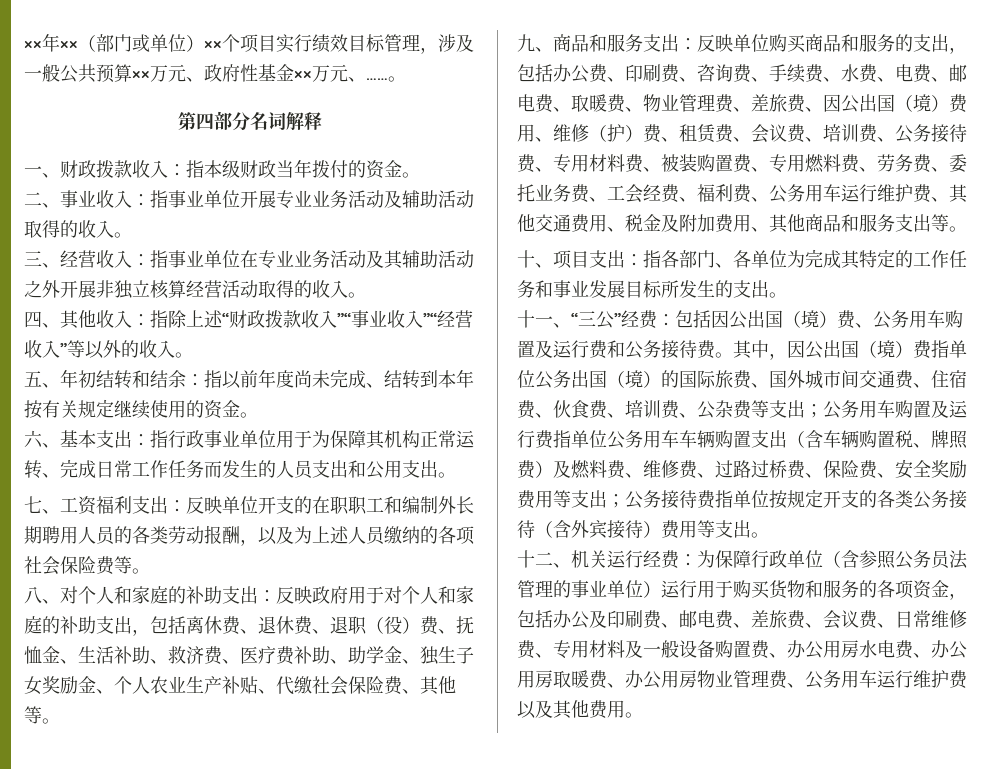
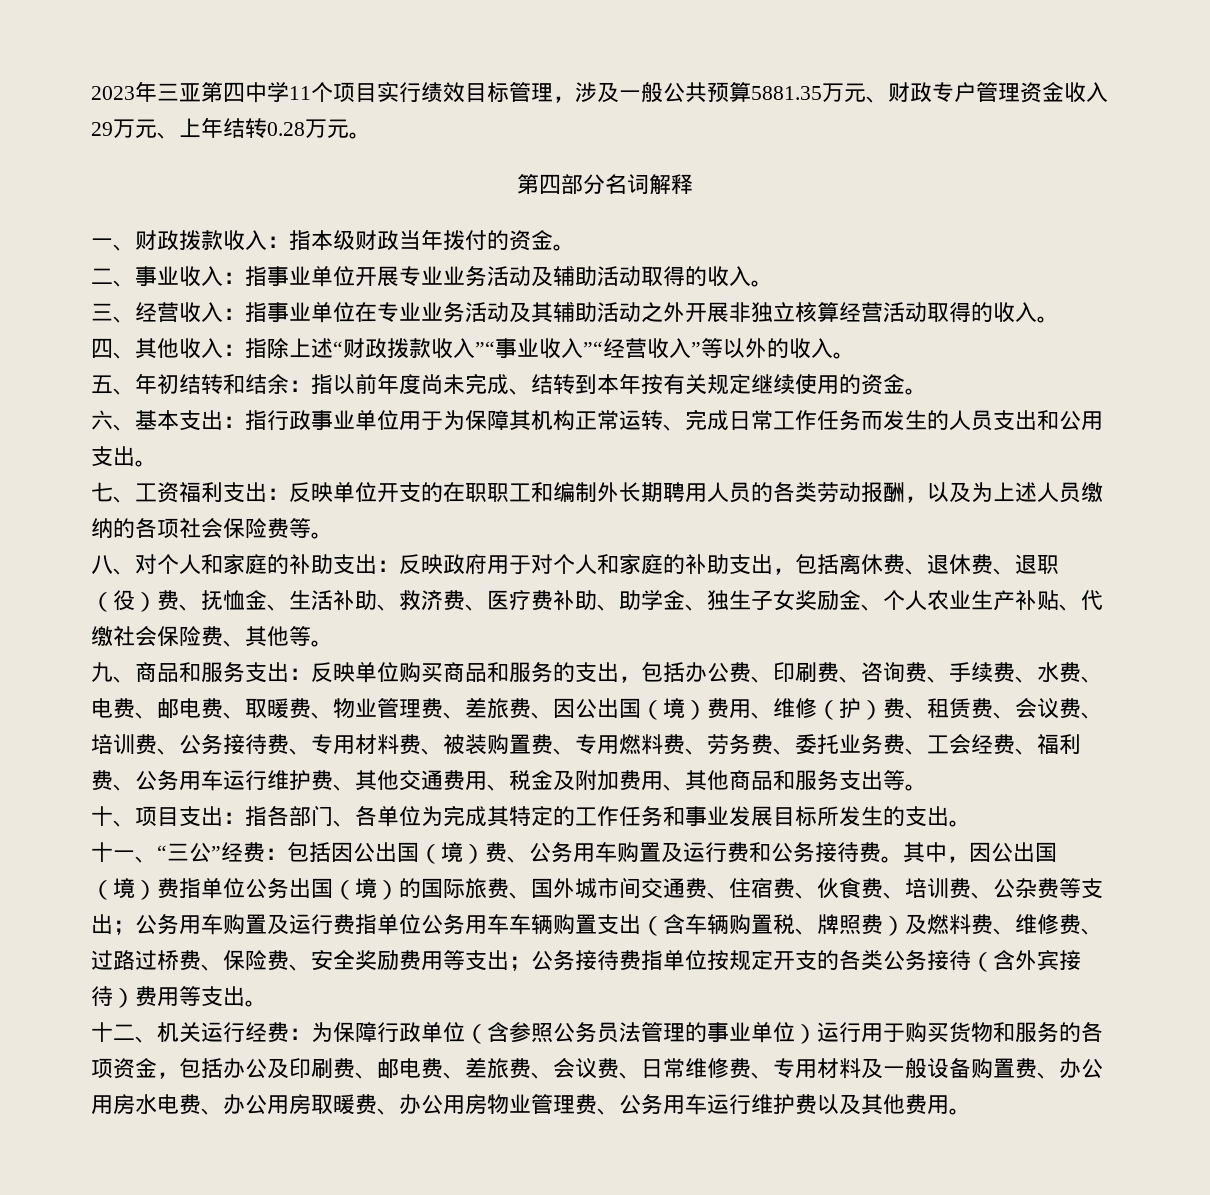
- ××年××（部门或单位）××个项目实行绩效目标管理，涉及一般公共预算××万元、政府性基金××万元、……。
+ 2023年三亚第四中学11个项目实行绩效目标管理，涉及一般公共预算5881.35万元、财政专户管理资金收入29万元、上年结转0.28万元。

